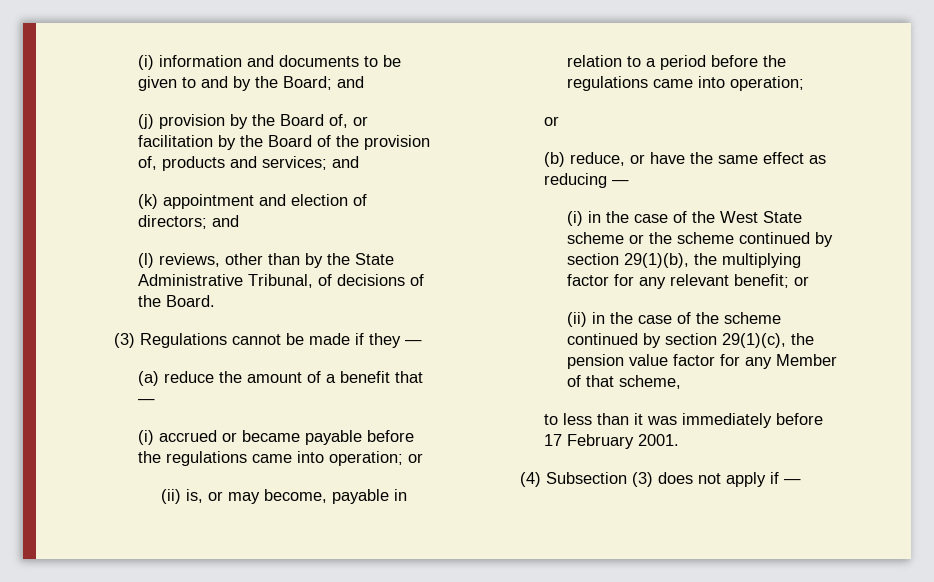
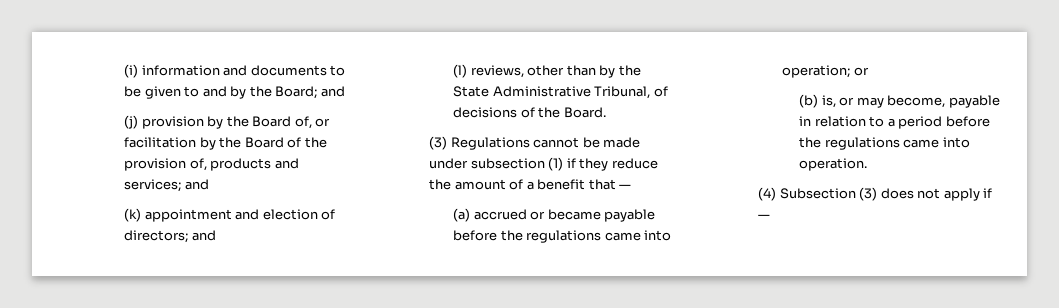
- (3) Regulations cannot be made if they —
- (a) reduce the amount of a benefit that —
+ (3) Regulations cannot be made under subsection (1) if they reduce the amount of a benefit that —
- (i) accrued or became payable before the regulations came into operation; or
+ (a) accrued or became payable before the regulations came into operation; or
- (ii) is, or may become, payable in relation to a period before the regulations came into operation;
- or
- (b) reduce, or have the same effect as reducing —
- (i) in the case of the West State scheme or the scheme continued by section 29(1)(b), the multiplying factor for any relevant benefit; or
- (ii) in the case of the scheme continued by section 29(1)(c), the pension value factor for any Member of that scheme,
- to less than it was immediately before 17 February 2001.
+ (b) is, or may become, payable in relation to a period before the regulations came into operation.

